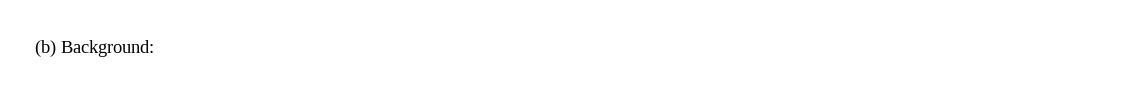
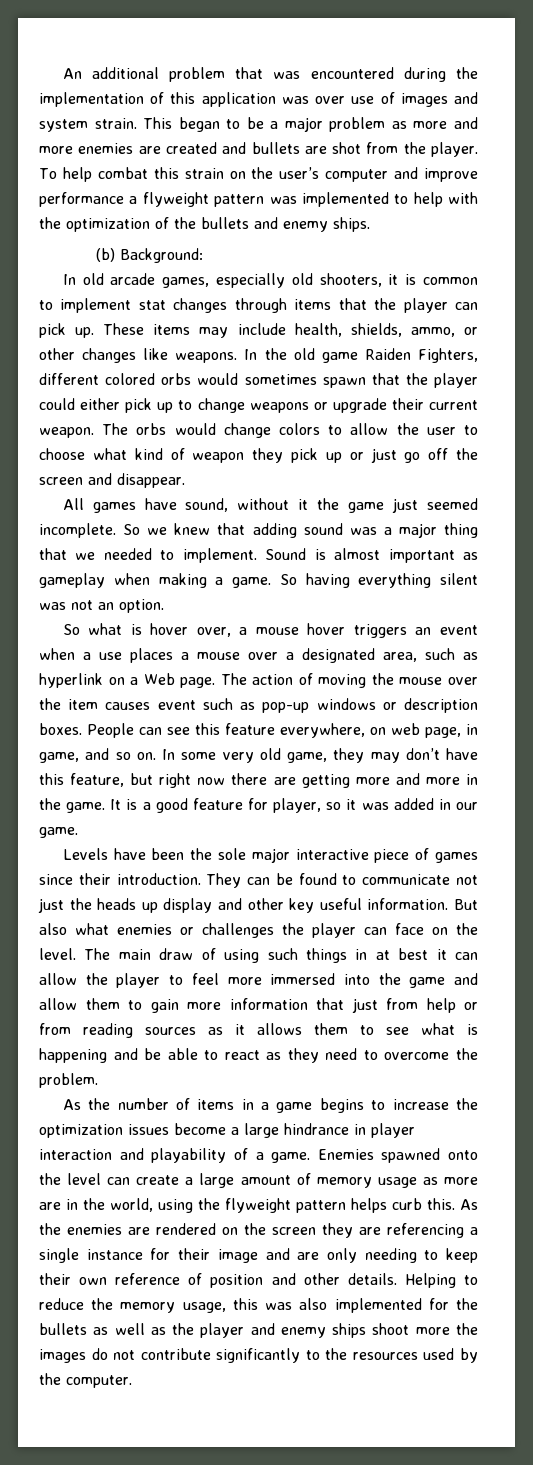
+ An additional problem that was encountered during the implementation of this application was over use of images and system strain. This began to be a major problem as more and more enemies are created and bullets are shot from the player. To help combat this strain on the user’s computer and improve performance a flyweight pattern was implemented to help with the optimization of the bullets and enemy ships.
  (b) Background:
+ In old arcade games, especially old shooters, it is common to implement stat changes through items that the player can pick up. These items may include health, shields, ammo, or other changes like weapons. In the old game Raiden Fighters, different colored orbs would sometimes spawn that the player could either pick up to change weapons or upgrade their current weapon. The orbs would change colors to allow the user to choose what kind of weapon they pick up or just go off the screen and disappear.
+ All games have sound, without it the game just seemed incomplete. So we knew that adding sound was a major thing that we needed to implement. Sound is almost important as gameplay when making a game. So having everything silent was not an option.
+ So what is hover over, a mouse hover triggers an event when a use places a mouse over a designated area, such as hyperlink on a Web page. The action of moving the mouse over the item causes event such as pop-up windows or description boxes. People can see this feature everywhere, on web page, in game, and so on. In some very old game, they may don’t have this feature, but right now there are getting more and more in the game. It is a good feature for player, so it was added in our game.
+ Levels have been the sole major interactive piece of games since their introduction. They can be found to communicate not just the heads up display and other key useful information. But also what enemies or challenges the player can face on the level. The main draw of using such things in at best it can allow the player to feel more immersed into the game and allow them to gain more information that just from help or from reading sources as it allows them to see what is happening and be able to react as they need to overcome the problem.
+ As the number of items in a game begins to increase the optimization issues become a large hindrance in player interaction and playability of a game. Enemies spawned onto the level can create a large amount of memory usage as more are in the world, using the flyweight pattern helps curb this. As the enemies are rendered on the screen they are referencing a single instance for their image and are only needing to keep their own reference of position and other details. Helping to reduce the memory usage, this was also implemented for the bullets as well as the player and enemy ships shoot more the images do not contribute significantly to the resources used by the computer.

